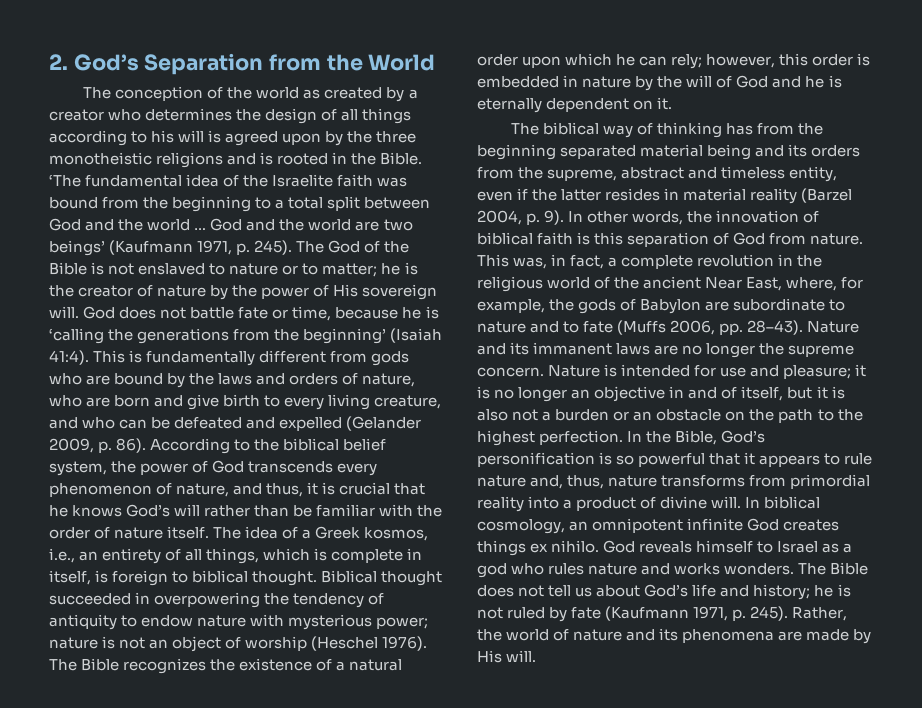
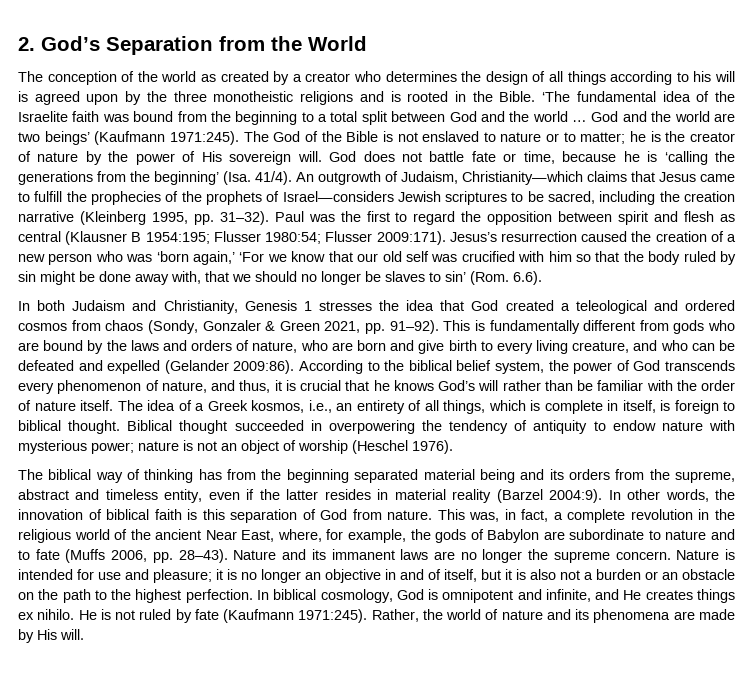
- God and the world are two beings’ (Kaufmann 1971, p. 245).
+ God and the world are two beings’ (Kaufmann 1971:245).
- God does not battle fate or time, because he is ‘calling the generations from the beginning’ (Isaiah 41:4).
+ God does not battle fate or time, because he is ‘calling the generations from the beginning’ (Isa. 41/4). An outgrowth of Judaism, Christianity—which claims that Jesus came to fulfill the prophecies of the prophets of Israel—considers Jewish scriptures to be sacred, including the creation narrative (Kleinberg 1995, pp. 31–32). Paul was the first to regard the opposition between spirit and flesh as central (Klausner B 1954:195; Flusser 1980:54; Flusser 2009:171). Jesus’s resurrection caused the creation of a new person who was ‘born again,’ ‘For we know that our old self was crucified with him so that the body ruled by sin might be done away with, that we should no longer be slaves to sin’ (Rom. 6.6).
+ In both Judaism and Christianity, Genesis 1 stresses the idea that God created a teleological and ordered cosmos from chaos (Sondy, Gonzaler & Green 2021, pp. 91–92).
- This is fundamentally different from gods who are bound by the laws and orders of nature, who are born and give birth to every living creature, and who can be defeated and expelled (Gelander 2009, p. 86).
+ This is fundamentally different from gods who are bound by the laws and orders of nature, who are born and give birth to every living creature, and who can be defeated and expelled (Gelander 2009:86).
- The Bible recognizes the existence of a natural order upon which he can rely; however, this order is embedded in nature by the will of God and he is eternally dependent on it.
- The biblical way of thinking has from the beginning separated material being and its orders from the supreme, abstract and timeless entity, even if the latter resides in material reality (Barzel 2004, p. 9).
+ The biblical way of thinking has from the beginning separated material being and its orders from the supreme, abstract and timeless entity, even if the latter resides in material reality (Barzel 2004:9).
- In the Bible, God’s personification is so powerful that it appears to rule nature and, thus, nature transforms from primordial reality into a product of divine will. In biblical cosmology, an omnipotent infinite God creates things ex nihilo. God reveals himself to Israel as a god who rules nature and works wonders. The Bible does not tell us about God’s life and history; he is not ruled by fate (Kaufmann 1971, p. 245).
+ In biblical cosmology, God is omnipotent and infinite, and He creates things ex nihilo. He is not ruled by fate (Kaufmann 1971:245).

